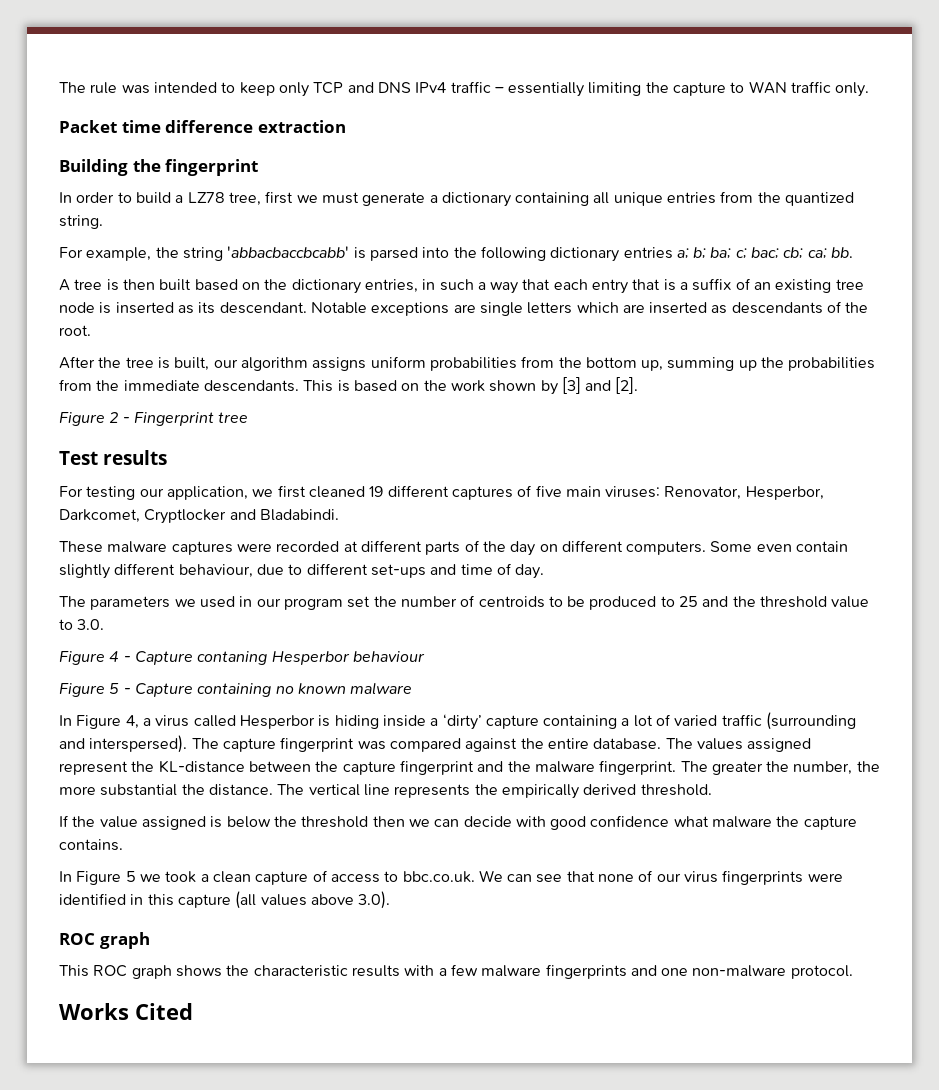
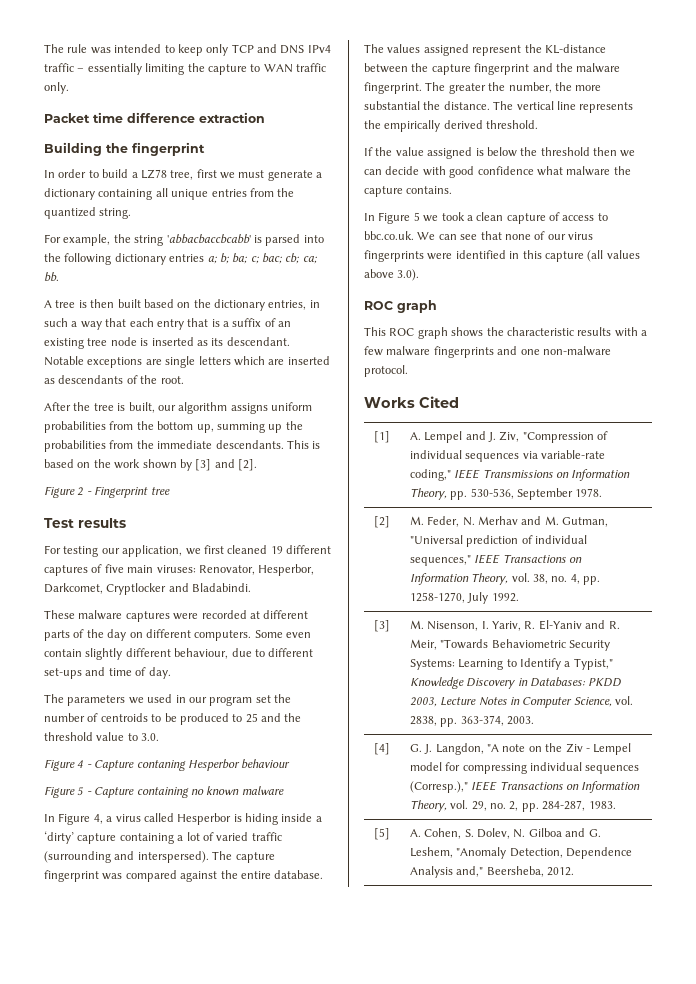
+ [1] | A. Lempel and J. Ziv, "Compression of individual sequences via variable-rate coding," IEEE Transmissions on Information Theory, pp. 530-536, September 1978.
+ [2] | M. Feder, N. Merhav and M. Gutman, "Universal prediction of individual sequences," IEEE Transactions on Information Theory, vol. 38, no. 4, pp. 1258-1270, July 1992.
+ [3] | M. Nisenson, I. Yariv, R. El-Yaniv and R. Meir, "Towards Behaviometric Security Systems: Learning to Identify a Typist," Knowledge Discovery in Databases: PKDD 2003, Lecture Notes in Computer Science, vol. 2838, pp. 363-374, 2003.
+ [4] | G. J. Langdon, "A note on the Ziv - Lempel model for compressing individual sequences (Corresp.)," IEEE Transactions on Information Theory, vol. 29, no. 2, pp. 284-287, 1983.
+ [5] | A. Cohen, S. Dolev, N. Gilboa and G. Leshem, "Anomaly Detection, Dependence Analysis and," Beersheba, 2012.

